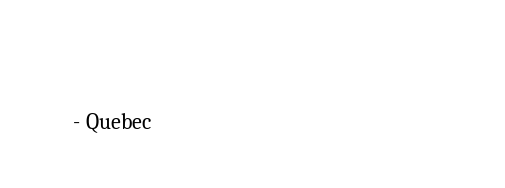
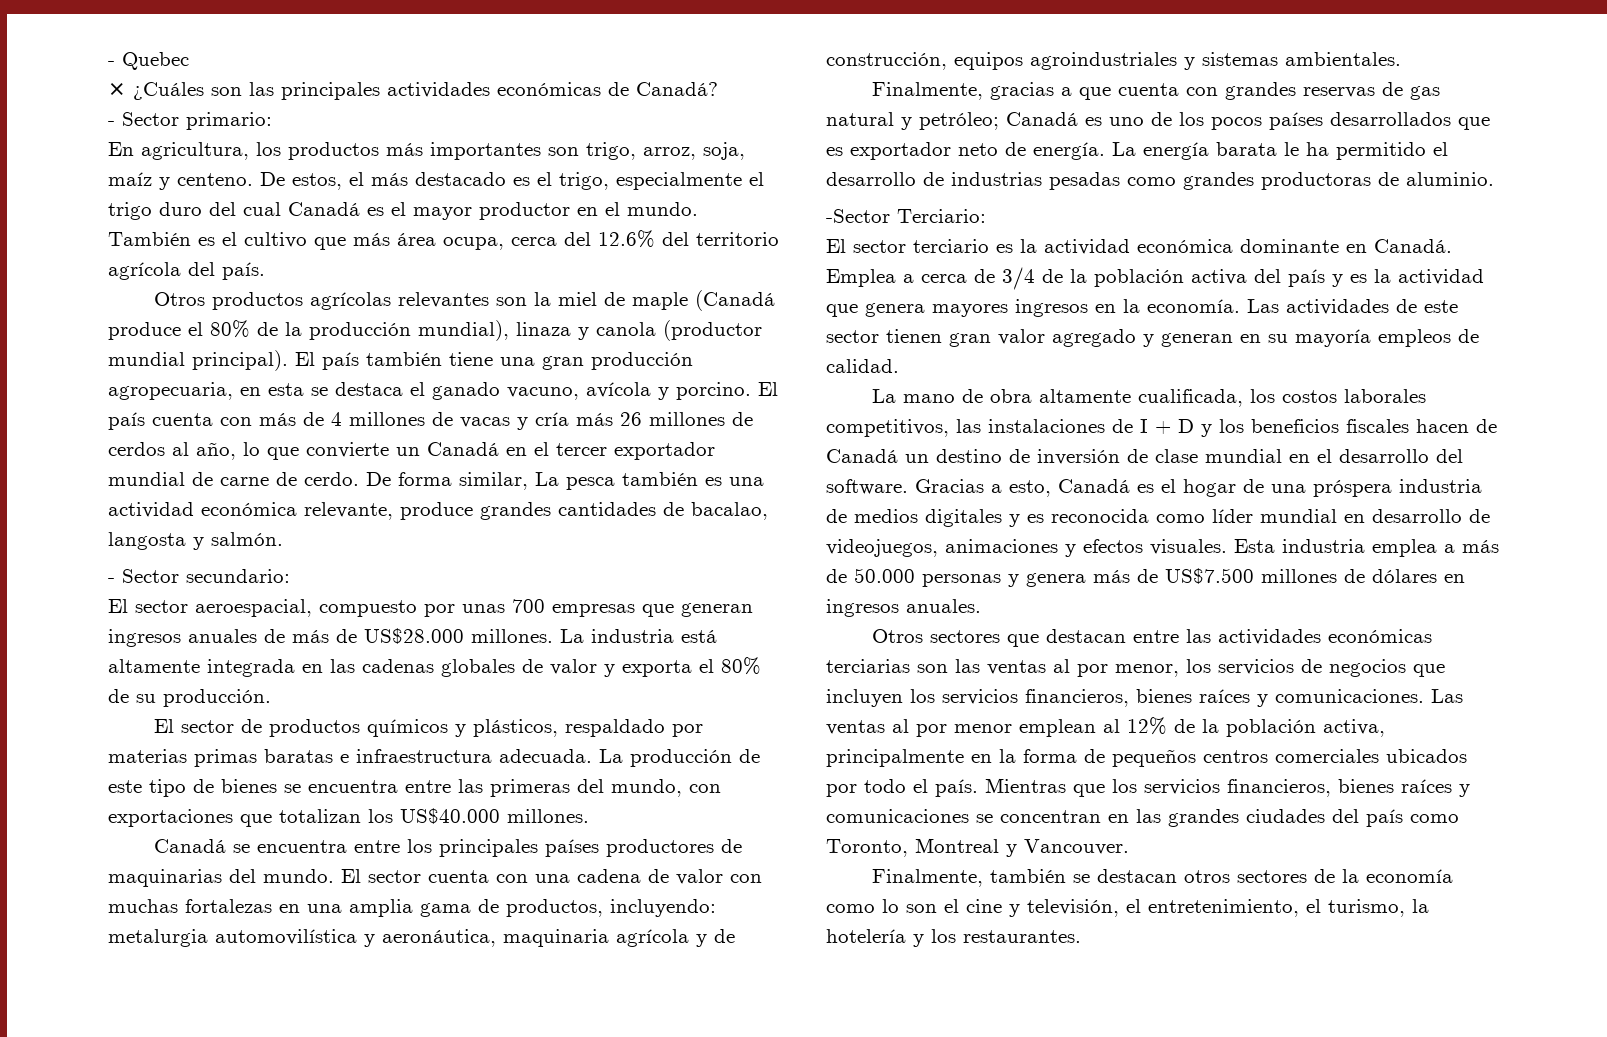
+ ⨯ ¿Cuáles son las principales actividades económicas de Canadá?
+ - Sector primario:
+ En agricultura, los productos más importantes son trigo, arroz, soja, maíz y centeno. De estos, el más destacado es el trigo, especialmente el trigo duro del cual Canadá es el mayor productor en el mundo. También es el cultivo que más área ocupa, cerca del 12.6% del territorio agrícola del país.
+ Otros productos agrícolas relevantes son la miel de maple (Canadá produce el 80% de la producción mundial), linaza y canola (productor mundial principal). El país también tiene una gran producción agropecuaria, en esta se destaca el ganado vacuno, avícola y porcino. El país cuenta con más de 4 millones de vacas y cría más 26 millones de cerdos al año, lo que convierte un Canadá en el tercer exportador mundial de carne de cerdo. De forma similar, La pesca también es una actividad económica relevante, produce grandes cantidades de bacalao, langosta y salmón.
+ - Sector secundario:
+ El sector aeroespacial, compuesto por unas 700 empresas que generan ingresos anuales de más de US$28.000 millones. La industria está altamente integrada en las cadenas globales de valor y exporta el 80% de su producción.
+ El sector de productos químicos y plásticos, respaldado por materias primas baratas e infraestructura adecuada. La producción de este tipo de bienes se encuentra entre las primeras del mundo, con exportaciones que totalizan los US$40.000 millones.
+ Canadá se encuentra entre los principales países productores de maquinarias del mundo. El sector cuenta con una cadena de valor con muchas fortalezas en una amplia gama de productos, incluyendo: metalurgia automovilística y aeronáutica, maquinaria agrícola y de construcción, equipos agroindustriales y sistemas ambientales.
+ Finalmente, gracias a que cuenta con grandes reservas de gas natural y petróleo; Canadá es uno de los pocos países desarrollados que es exportador neto de energía. La energía barata le ha permitido el desarrollo de industrias pesadas como grandes productoras de aluminio.
+ -Sector Terciario:
+ El sector terciario es la actividad económica dominante en Canadá. Emplea a cerca de 3/4 de la población activa del país y es la actividad que genera mayores ingresos en la economía. Las actividades de este sector tienen gran valor agregado y generan en su mayoría empleos de calidad.
+ La mano de obra altamente cualificada, los costos laborales competitivos, las instalaciones de I + D y los beneficios fiscales hacen de Canadá un destino de inversión de clase mundial en el desarrollo del software. Gracias a esto, Canadá es el hogar de una próspera industria de medios digitales y es reconocida como líder mundial en desarrollo de videojuegos, animaciones y efectos visuales. Esta industria emplea a más de 50.000 personas y genera más de US$7.500 millones de dólares en ingresos anuales.
+ Otros sectores que destacan entre las actividades económicas terciarias son las ventas al por menor, los servicios de negocios que incluyen los servicios financieros, bienes raíces y comunicaciones. Las ventas al por menor emplean al 12% de la población activa, principalmente en la forma de pequeños centros comerciales ubicados por todo el país. Mientras que los servicios financieros, bienes raíces y comunicaciones se concentran en las grandes ciudades del país como Toronto, Montreal y Vancouver.
+ Finalmente, también se destacan otros sectores de la economía como lo son el cine y televisión, el entretenimiento, el turismo, la hotelería y los restaurantes.

